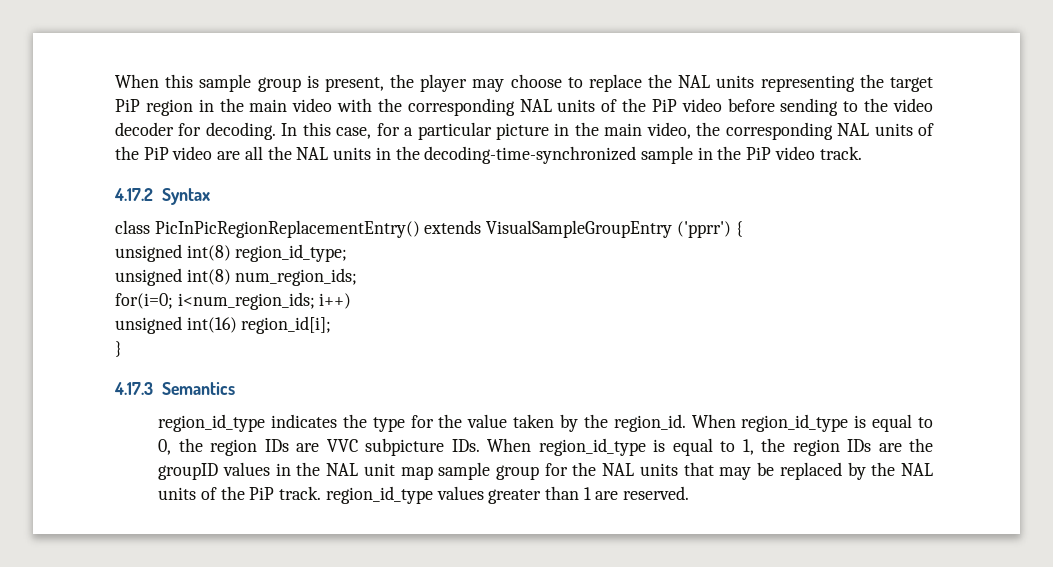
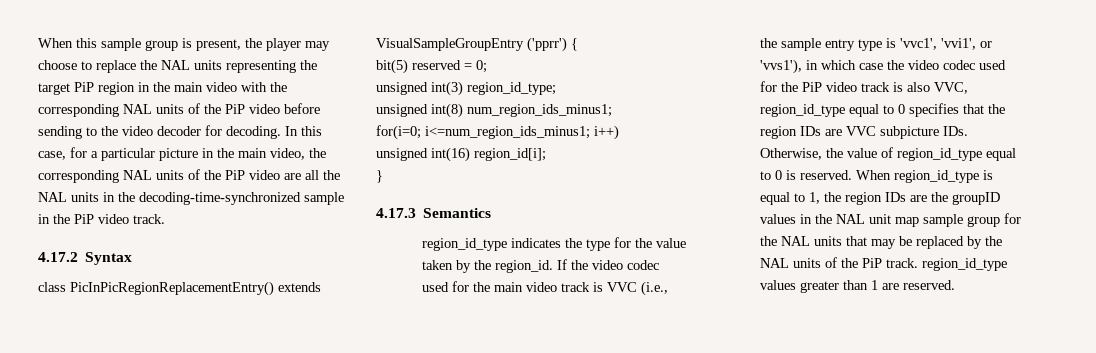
- unsigned int(8) region_id_type;
+ bit(5) reserved = 0;
+ unsigned int(3) region_id_type;
- unsigned int(8) num_region_ids;
+ unsigned int(8) num_region_ids_minus1;
- for(i=0; i<num_region_ids; i++)
+ for(i=0; i<=num_region_ids_minus1; i++)
- When region_id_type is equal to 0, the region IDs are VVC subpicture IDs. When region_id_type is equal to 1, the region IDs are the groupID values in the NAL unit map sample group for the NAL units that may be replaced by the NAL units of the PiP track. region_id_type values greater than 1 are reserved.
+ If the video codec used for the main video track is VVC (i.e., the sample entry type is 'vvc1', 'vvi1', or 'vvs1'), in which case the video codec used for the PiP video track is also VVC, region_id_type equal to 0 specifies that the region IDs are VVC subpicture IDs. Otherwise, the value of region_id_type equal to 0 is reserved. When region_id_type is equal to 1, the region IDs are the groupID values in the NAL unit map sample group for the NAL units that may be replaced by the NAL units of the PiP track. region_id_type values greater than 1 are reserved.

